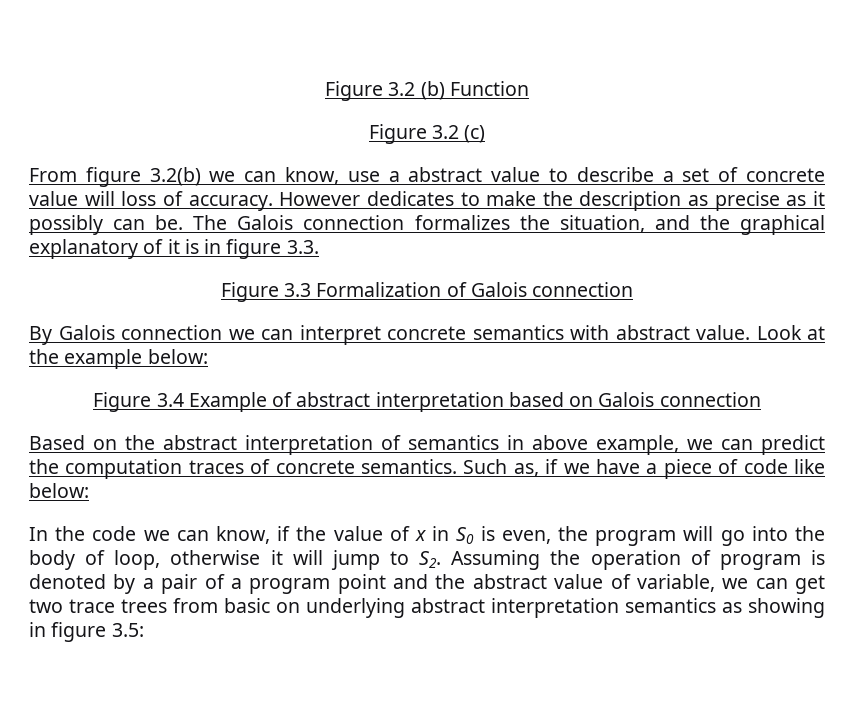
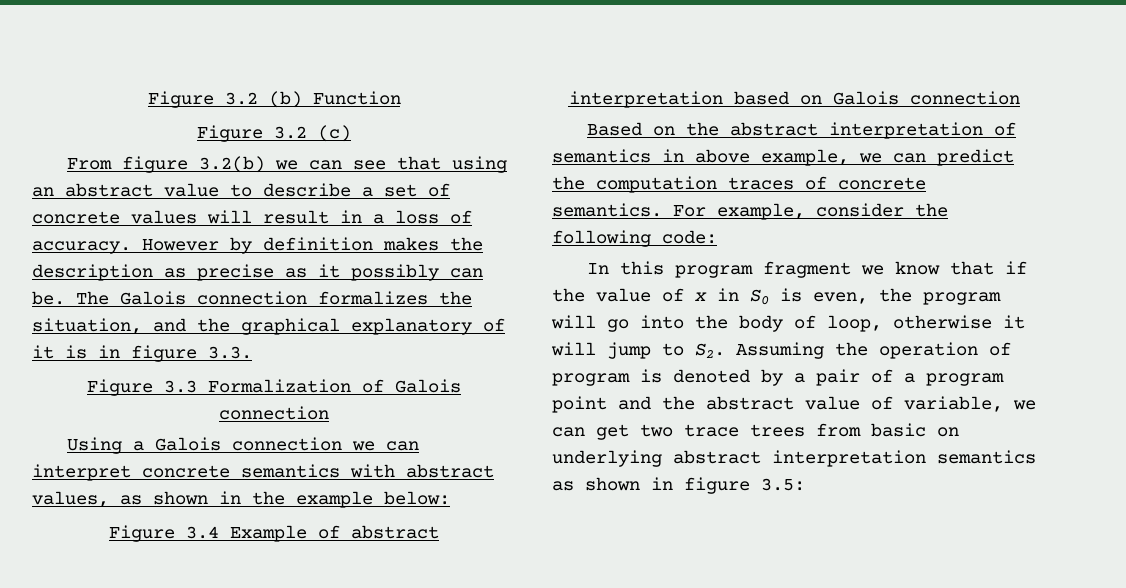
- From figure 3.2(b) we can know, use a abstract value to describe a set of concrete value will loss of accuracy.
+ From figure 3.2(b) we can see that using an abstract value to describe a set of concrete values will result in a loss of accuracy.
- However dedicates to make the description as precise as it possibly can be.
+ However by definition makes the description as precise as it possibly can be.
- By Galois connection we can interpret concrete semantics with abstract value. Look at the example below:
+ Using a Galois connection we can interpret concrete semantics with abstract values, as shown in the example below:
- Such as, if we have a piece of code like below:
- In the code we can know, if the value of x in S0 is even, the program will go into the body of loop, otherwise it will jump to S2. Assuming the operation of program is denoted by a pair of a program point and the abstract value of variable, we can get two trace trees from basic on underlying abstract interpretation semantics as showing in figure 3.5:
+ For example, consider the following code:
+ In this program fragment we know that if the value of x in S0 is even, the program will go into the body of loop, otherwise it will jump to S2. Assuming the operation of program is denoted by a pair of a program point and the abstract value of variable, we can get two trace trees from basic on underlying abstract interpretation semantics as shown in figure 3.5:

